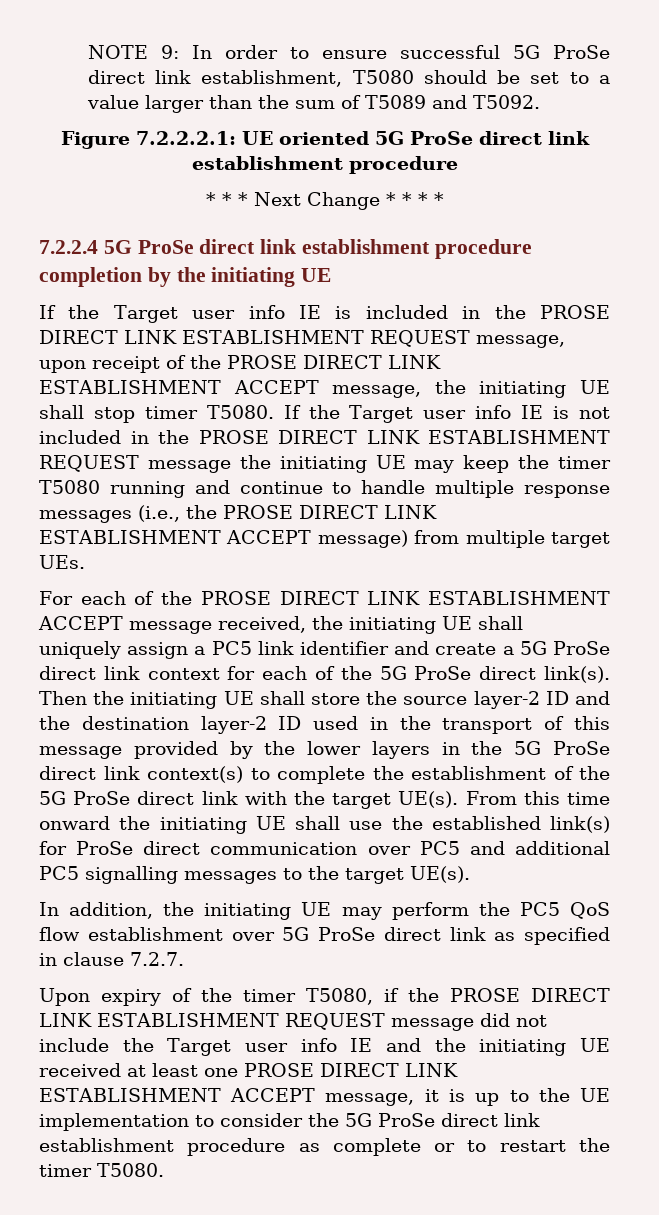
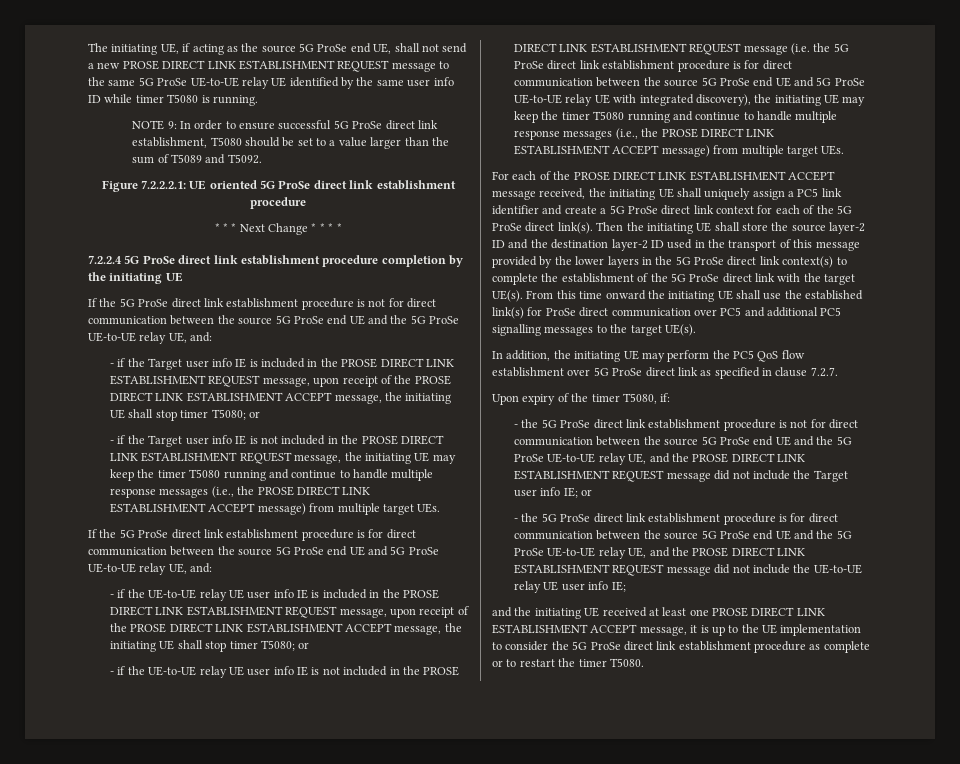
+ The initiating UE, if acting as the source 5G ProSe end UE, shall not send a new PROSE DIRECT LINK ESTABLISHMENT REQUEST message to the same 5G ProSe UE-to-UE relay UE identified by the same user info ID while timer T5080 is running.
- If the Target user info IE is included in the PROSE DIRECT LINK ESTABLISHMENT REQUEST message, upon receipt of the PROSE DIRECT LINK ESTABLISHMENT ACCEPT message, the initiating UE shall stop timer T5080. If the Target user info IE is not included in the PROSE DIRECT LINK ESTABLISHMENT REQUEST message the initiating UE may keep the timer T5080 running and continue to handle multiple response messages (i.e., the PROSE DIRECT LINK ESTABLISHMENT ACCEPT message) from multiple target UEs.
+ If the 5G ProSe direct link establishment procedure is not for direct communication between the source 5G ProSe end UE and the 5G ProSe UE-to-UE relay UE, and:
+ - if the Target user info IE is included in the PROSE DIRECT LINK ESTABLISHMENT REQUEST message, upon receipt of the PROSE DIRECT LINK ESTABLISHMENT ACCEPT message, the initiating UE shall stop timer T5080; or
+ - if the Target user info IE is not included in the PROSE DIRECT LINK ESTABLISHMENT REQUEST message, the initiating UE may keep the timer T5080 running and continue to handle multiple response messages (i.e., the PROSE DIRECT LINK ESTABLISHMENT ACCEPT message) from multiple target UEs.
+ If the 5G ProSe direct link establishment procedure is for direct communication between the source 5G ProSe end UE and 5G ProSe UE-to-UE relay UE, and:
+ - if the UE-to-UE relay UE user info IE is included in the PROSE DIRECT LINK ESTABLISHMENT REQUEST message, upon receipt of the PROSE DIRECT LINK ESTABLISHMENT ACCEPT message, the initiating UE shall stop timer T5080; or
+ - if the UE-to-UE relay UE user info IE is not included in the PROSE DIRECT LINK ESTABLISHMENT REQUEST message (i.e. the 5G ProSe direct link establishment procedure is for direct communication between the source 5G ProSe end UE and 5G ProSe UE-to-UE relay UE with integrated discovery), the initiating UE may keep the timer T5080 running and continue to handle multiple response messages (i.e., the PROSE DIRECT LINK ESTABLISHMENT ACCEPT message) from multiple target UEs.
- Upon expiry of the timer T5080, if the PROSE DIRECT LINK ESTABLISHMENT REQUEST message did not include the Target user info IE and the initiating UE received at least one PROSE DIRECT LINK ESTABLISHMENT ACCEPT message, it is up to the UE implementation to consider the 5G ProSe direct link establishment procedure as complete or to restart the timer T5080.
+ Upon expiry of the timer T5080, if:
+ - the 5G ProSe direct link establishment procedure is not for direct communication between the source 5G ProSe end UE and the 5G ProSe UE-to-UE relay UE, and the PROSE DIRECT LINK ESTABLISHMENT REQUEST message did not include the Target user info IE; or
+ - the 5G ProSe direct link establishment procedure is for direct communication between the source 5G ProSe end UE and the 5G ProSe UE-to-UE relay UE, and the PROSE DIRECT LINK ESTABLISHMENT REQUEST message did not include the UE-to-UE relay UE user info IE;
+ and the initiating UE received at least one PROSE DIRECT LINK ESTABLISHMENT ACCEPT message, it is up to the UE implementation to consider the 5G ProSe direct link establishment procedure as complete or to restart the timer T5080.

